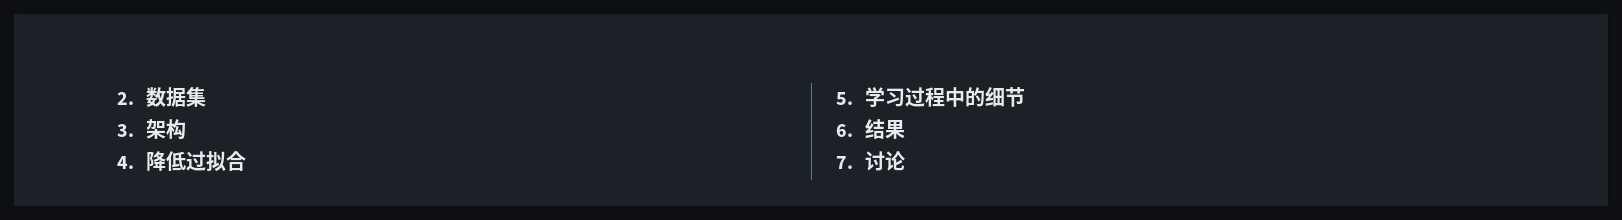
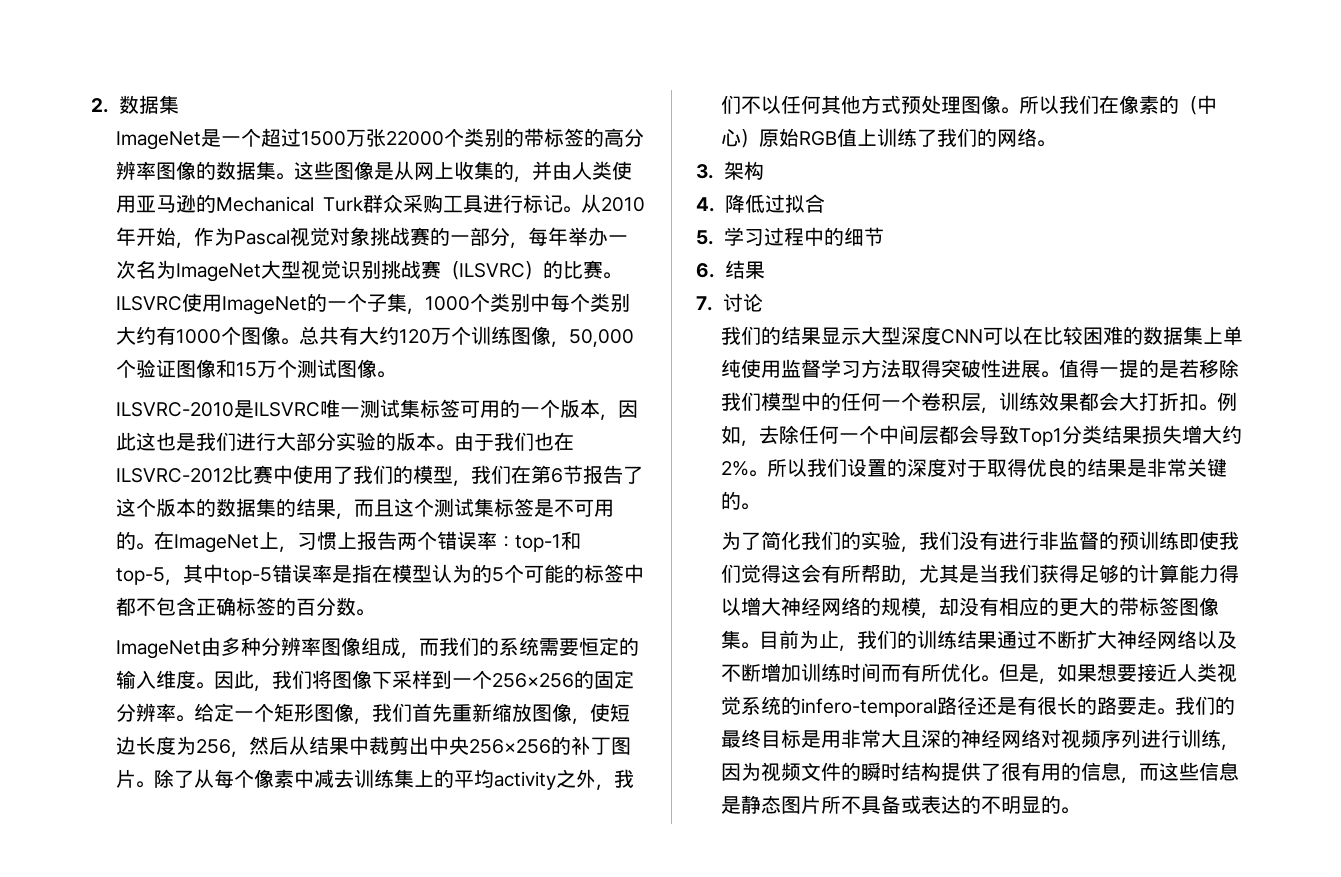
+ ImageNet是一个超过1500万张22000个类别的带标签的高分辨率图像的数据集。这些图像是从网上收集的，并由人类使用亚马逊的Mechanical Turk群众采购工具进行标记。从2010年开始，作为Pascal视觉对象挑战赛的一部分，每年举办一次名为ImageNet大型视觉识别挑战赛（ILSVRC）的比赛。ILSVRC使用ImageNet的一个子集，1000个类别中每个类别大约有1000个图像。总共有大约120万个训练图像，50,000个验证图像和15万个测试图像。
+ ILSVRC-2010是ILSVRC唯一测试集标签可用的一个版本，因此这也是我们进行大部分实验的版本。由于我们也在ILSVRC-2012比赛中使用了我们的模型，我们在第6节报告了这个版本的数据集的结果，而且这个测试集标签是不可用的。在ImageNet上，习惯上报告两个错误率：top-1和top-5，其中top-5错误率是指在模型认为的5个可能的标签中都不包含正确标签的百分数。
+ ImageNet由多种分辨率图像组成，而我们的系统需要恒定的输入维度。因此，我们将图像下采样到一个256×256的固定分辨率。给定一个矩形图像，我们首先重新缩放图像，使短边长度为256，然后从结果中裁剪出中央256×256的补丁图片。除了从每个像素中减去训练集上的平均activity之外，我们不以任何其他方式预处理图像。所以我们在像素的（中心）原始RGB值上训练了我们的网络。
+ 我们的结果显示大型深度CNN可以在比较困难的数据集上单纯使用监督学习方法取得突破性进展。值得一提的是若移除我们模型中的任何一个卷积层，训练效果都会大打折扣。例如，去除任何一个中间层都会导致Top1分类结果损失增大约2%。所以我们设置的深度对于取得优良的结果是非常关键的。
+ 为了简化我们的实验，我们没有进行非监督的预训练即使我们觉得这会有所帮助，尤其是当我们获得足够的计算能力得以增大神经网络的规模，却没有相应的更大的带标签图像集。目前为止，我们的训练结果通过不断扩大神经网络以及不断增加训练时间而有所优化。但是，如果想要接近人类视觉系统的infero-temporal路径还是有很长的路要走。我们的最终目标是用非常大且深的神经网络对视频序列进行训练，因为视频文件的瞬时结构提供了很有用的信息，而这些信息是静态图片所不具备或表达的不明显的。

